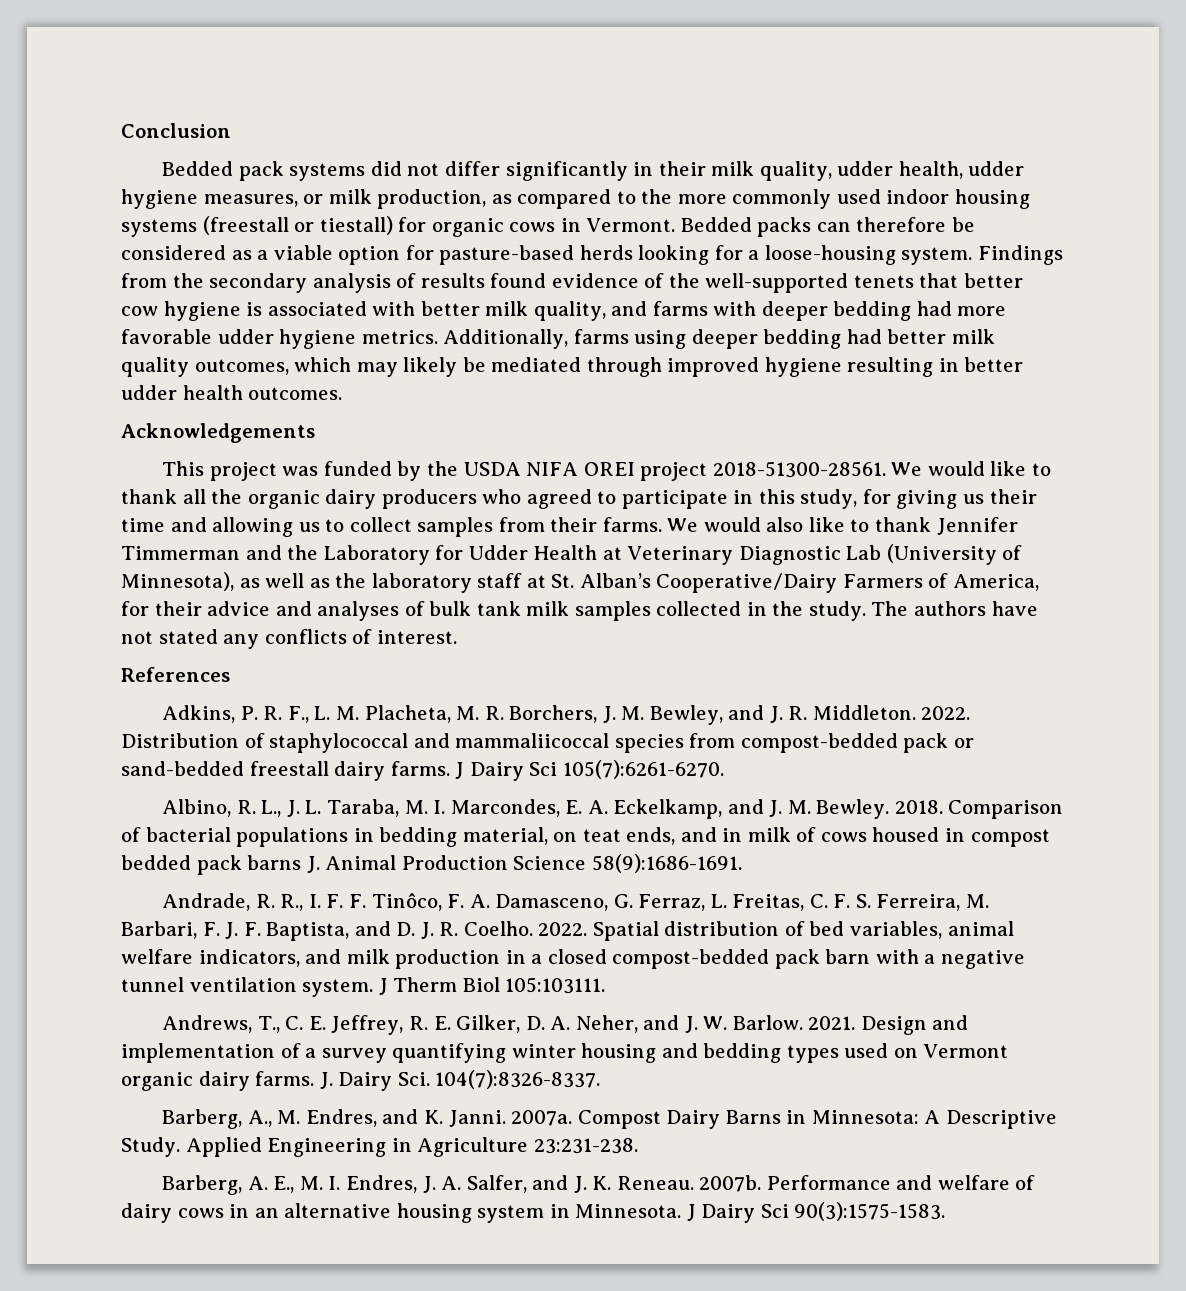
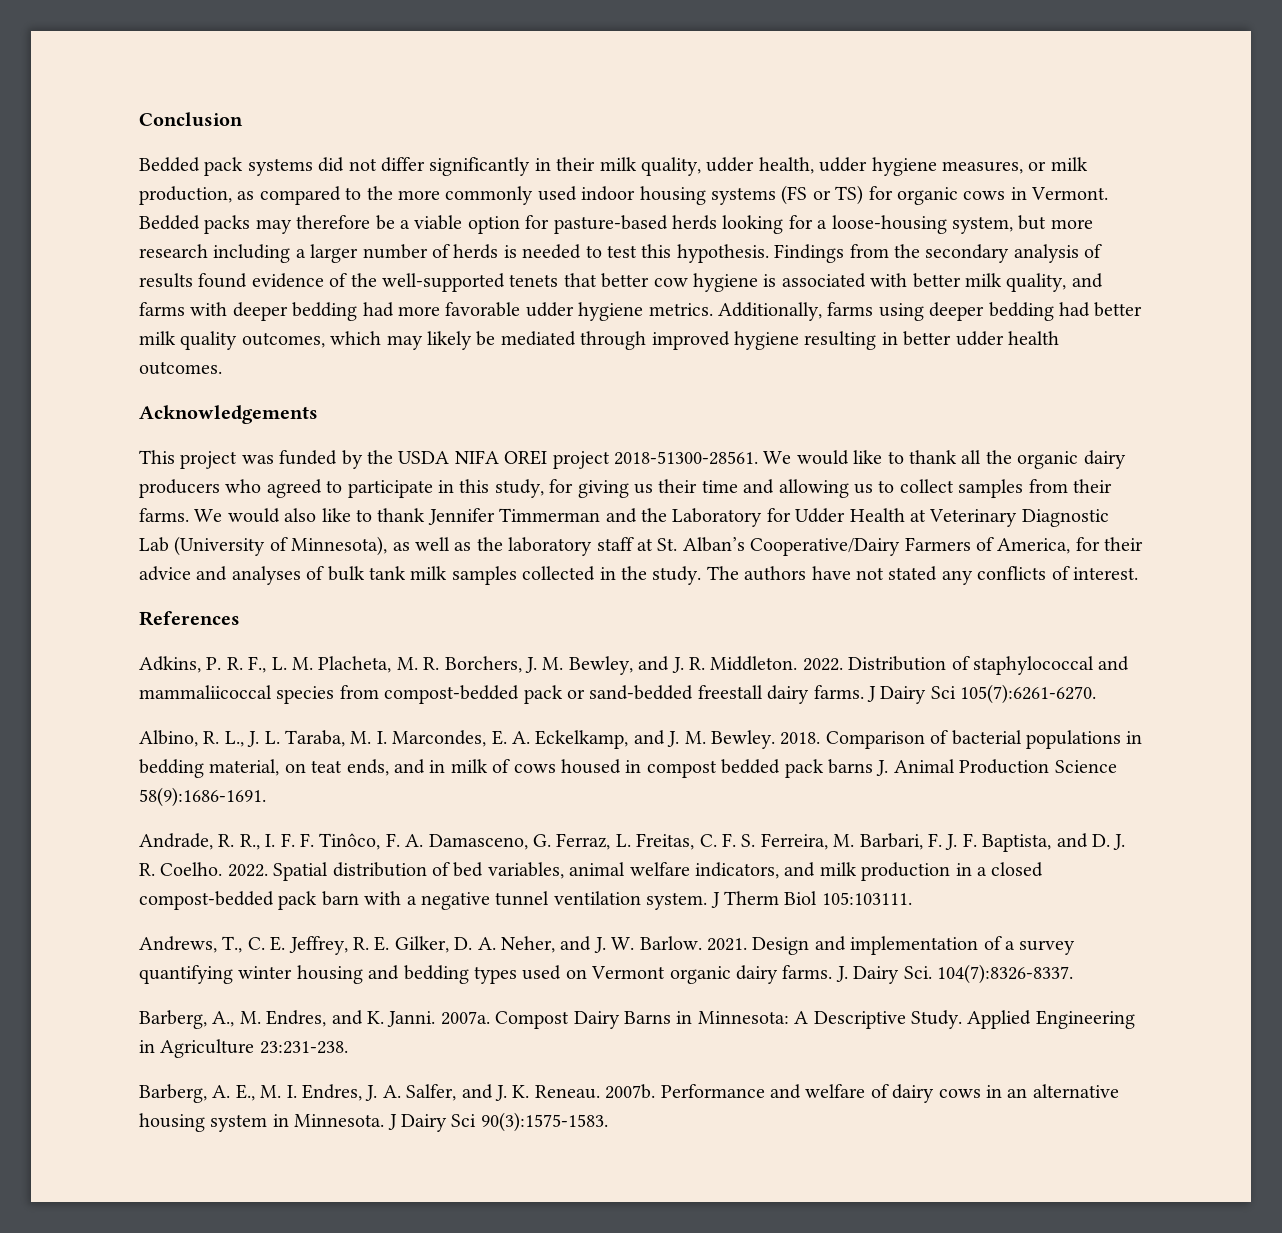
- Bedded pack systems did not differ significantly in their milk quality, udder health, udder hygiene measures, or milk production, as compared to the more commonly used indoor housing systems (freestall or tiestall) for organic cows in Vermont.
+ Bedded pack systems did not differ significantly in their milk quality, udder health, udder hygiene measures, or milk production, as compared to the more commonly used indoor housing systems (FS or TS) for organic cows in Vermont.
- Bedded packs can therefore be considered as a viable option for pasture-based herds looking for a loose-housing system.
+ Bedded packs may therefore be a viable option for pasture-based herds looking for a loose-housing system, but more research including a larger number of herds is needed to test this hypothesis.

